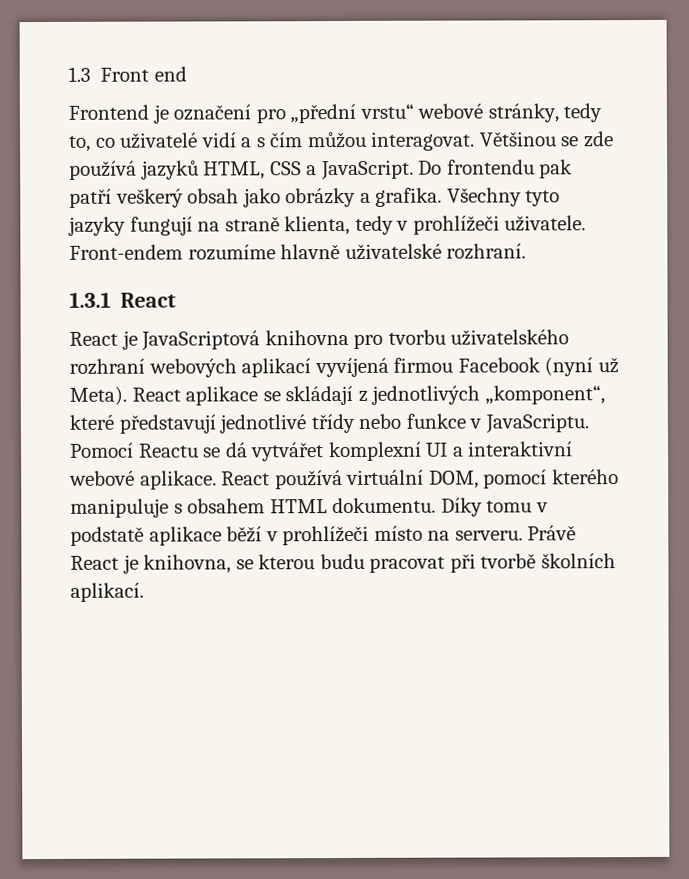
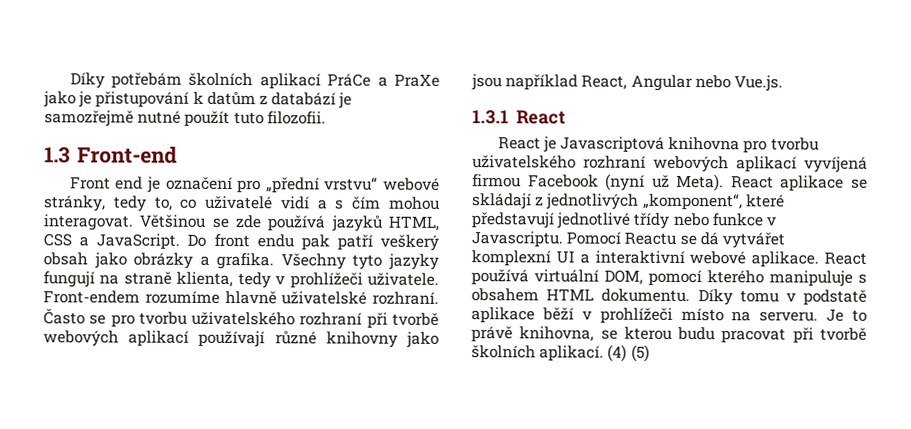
- 1.3 Front end
- Frontend je označení pro „přední vrstu“ webové stránky, tedy to, co uživatelé vidí a s čím můžou interagovat.
+ Díky potřebám školních aplikací PráCe a PraXe jako je přistupování k datům z databází je samozřejmě nutné použít tuto filozofii.
+ 1.3 Front-end
+ Front end je označení pro „přední vrstvu“ webové stránky, tedy to, co uživatelé vidí a s čím mohou interagovat.
- Do frontendu pak patří veškerý obsah jako obrázky a grafika.
+ Do front endu pak patří veškerý obsah jako obrázky a grafika.
+ Často se pro tvorbu uživatelského rozhraní při tvorbě webových aplikací používají různé knihovny jako jsou například React, Angular nebo Vue.js.
- React je JavaScriptová knihovna pro tvorbu uživatelského rozhraní webových aplikací vyvíjená firmou Facebook (nyní už Meta).
+ React je Javascriptová knihovna pro tvorbu uživatelského rozhraní webových aplikací vyvíjená firmou Facebook (nyní už Meta).
- React aplikace se skládají z jednotlivých „komponent“, které představují jednotlivé třídy nebo funkce v JavaScriptu.
+ React aplikace se skládají z jednotlivých „komponent“, které představují jednotlivé třídy nebo funkce v Javascriptu.
- Právě React je knihovna, se kterou budu pracovat při tvorbě školních aplikací.
+ Je to právě knihovna, se kterou budu pracovat při tvorbě školních aplikací.
+ (4) (5)

